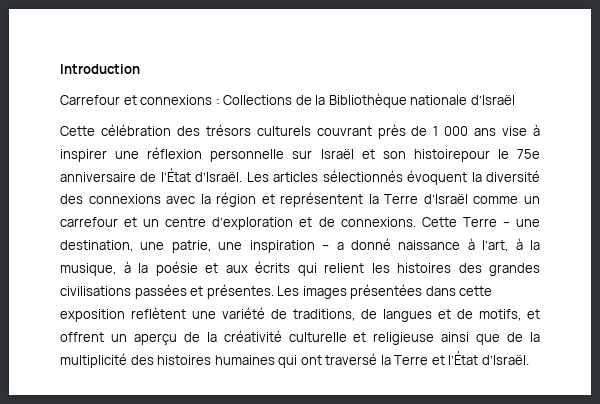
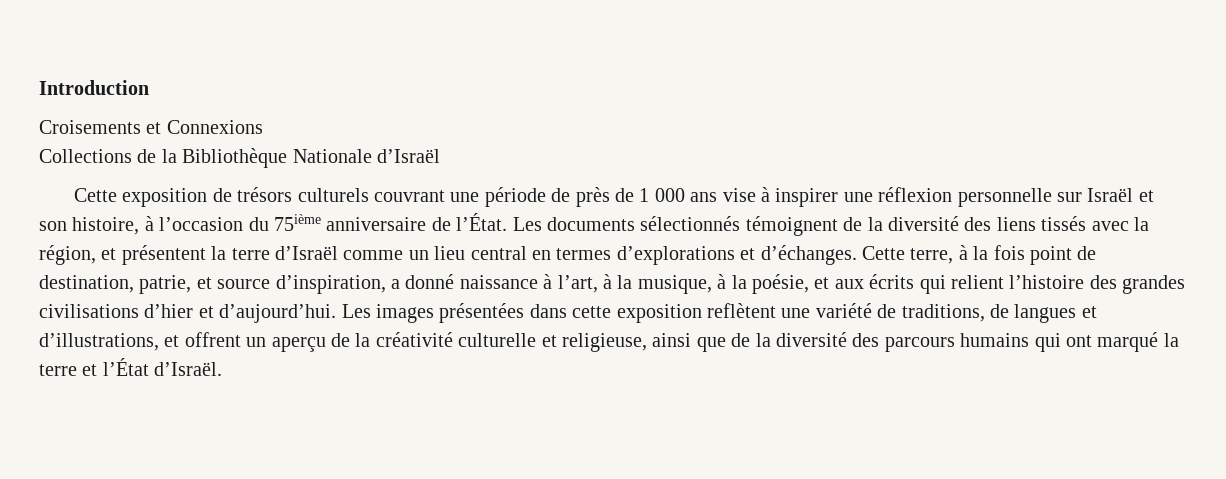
- Carrefour et connexions : Collections de la Bibliothèque nationale d’Israël
+ Croisements et Connexions
+ Collections de la Bibliothèque Nationale d’Israël
- Cette célébration des trésors culturels couvrant près de 1 000 ans vise à inspirer une réflexion personnelle sur Israël et son histoirepour le 75e anniversaire de l’État d’Israël. Les articles sélectionnés évoquent la diversité des connexions avec la région et représentent la Terre d’Israël comme un carrefour et un centre d’exploration et de connexions. Cette Terre – une destination, une patrie, une inspiration – a donné naissance à l’art, à la musique, à la poésie et aux écrits qui relient les histoires des grandes civilisations passées et présentes.
+ Cette exposition de trésors culturels couvrant une période de près de 1 000 ans vise à inspirer une réflexion personnelle sur Israël et son histoire, à l’occasion du 75ième anniversaire de l’État. Les documents sélectionnés témoignent de la diversité des liens tissés avec la région, et présentent la terre d’Israël comme un lieu central en termes d’explorations et d’échanges. Cette terre, à la fois point de destination, patrie, et source d’inspiration, a donné naissance à l’art, à la musique, à la poésie, et aux écrits qui relient l’histoire des grandes civilisations d’hier et d’aujourd’hui.
- Les images présentées dans cette exposition reflètent une variété de traditions, de langues et de motifs, et offrent un aperçu de la créativité culturelle et religieuse ainsi que de la multiplicité des histoires humaines qui ont traversé la Terre et l’État d’Israël.
+ Les images présentées dans cette exposition reflètent une variété de traditions, de langues et d’illustrations, et offrent un aperçu de la créativité culturelle et religieuse, ainsi que de la diversité des parcours humains qui ont marqué la terre et l’État d’Israël.

